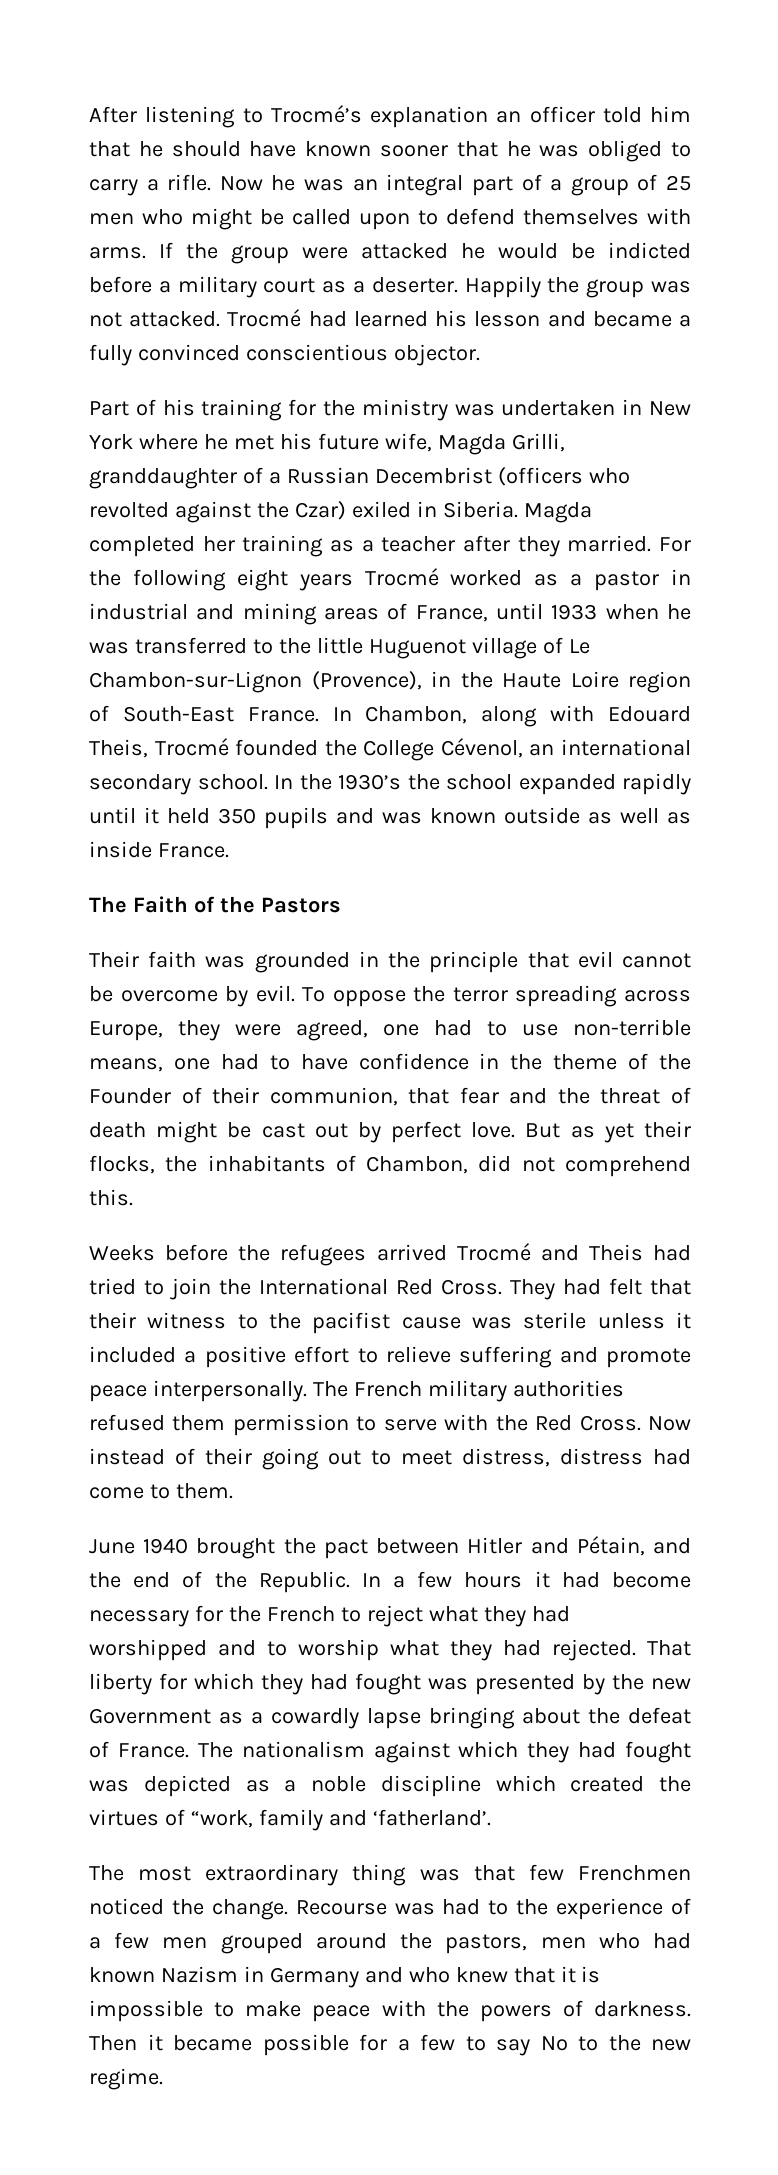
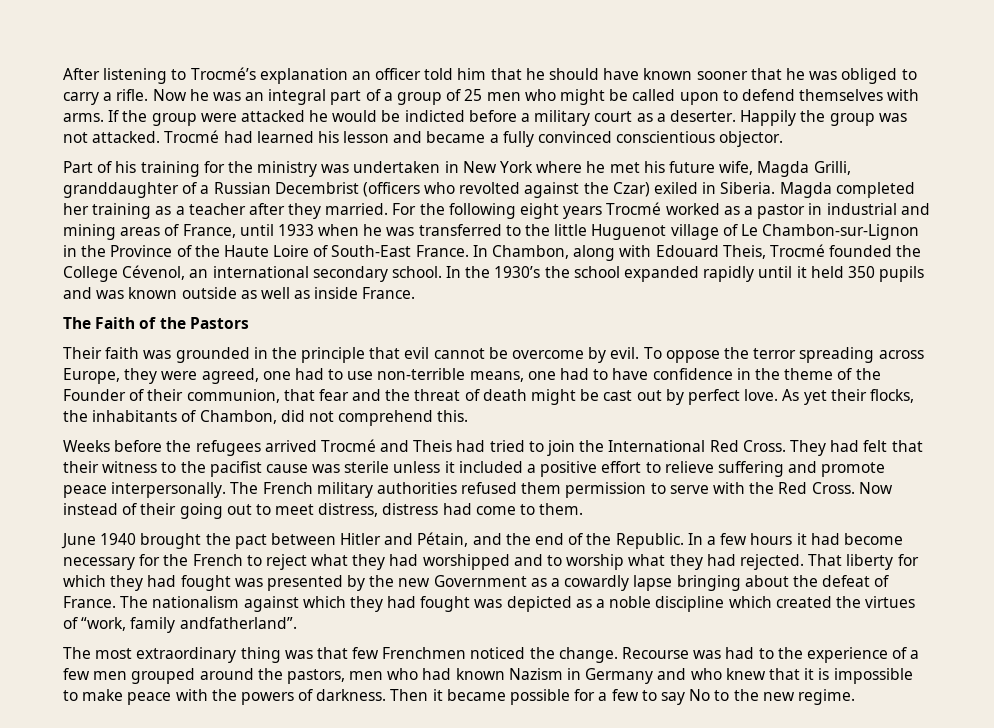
- For the following eight years Trocmé worked as a pastor in industrial and mining areas of France, until 1933 when he was transferred to the little Huguenot village of Le Chambon-sur-Lignon (Provence), in the Haute Loire region of South-East France.
+ For the following eight years Trocmé worked as a pastor in industrial and mining areas of France, until 1933 when he was transferred to the little Huguenot village of Le Chambon-sur-Lignon in the Province of the Haute Loire of South-East France.
- But as yet their flocks, the inhabitants of Chambon, did not comprehend this.
+ As yet their flocks, the inhabitants of Chambon, did not comprehend this.
- The nationalism against which they had fought was depicted as a noble discipline which created the virtues of “work, family and ‘fatherland’.
+ The nationalism against which they had fought was depicted as a noble discipline which created the virtues of “work, family andfatherland”.

